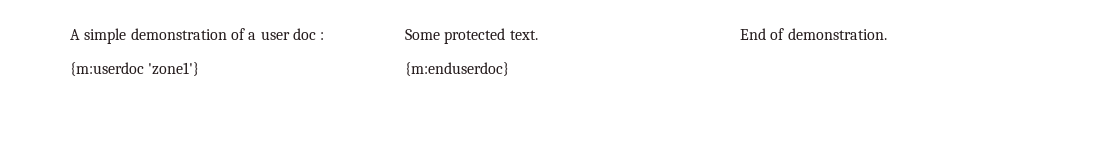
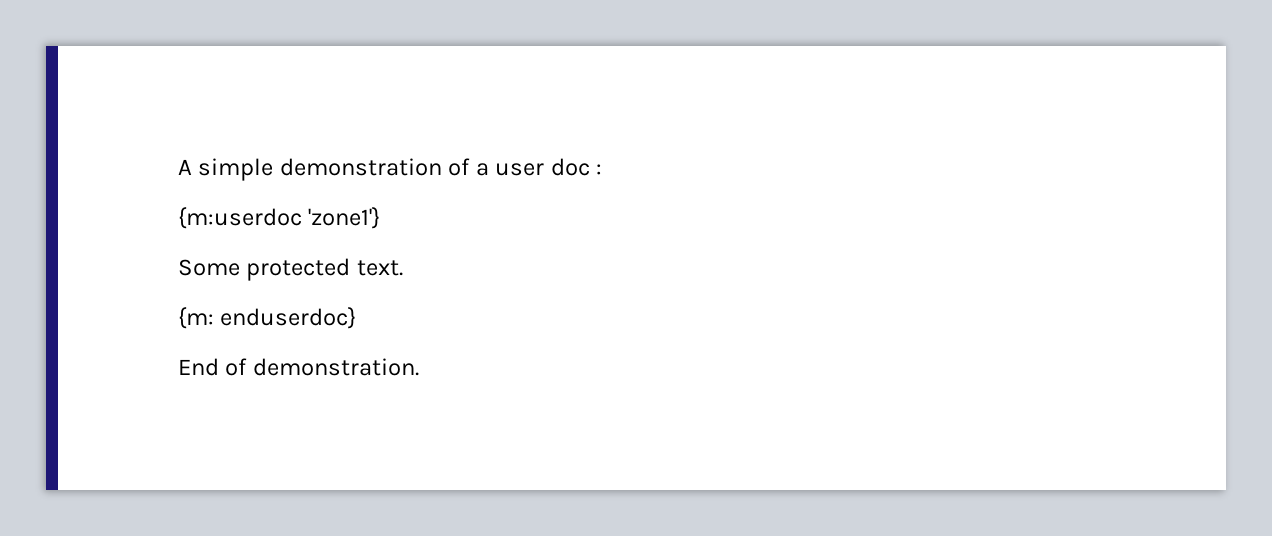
- {m:enduserdoc}
+ {m: enduserdoc}

